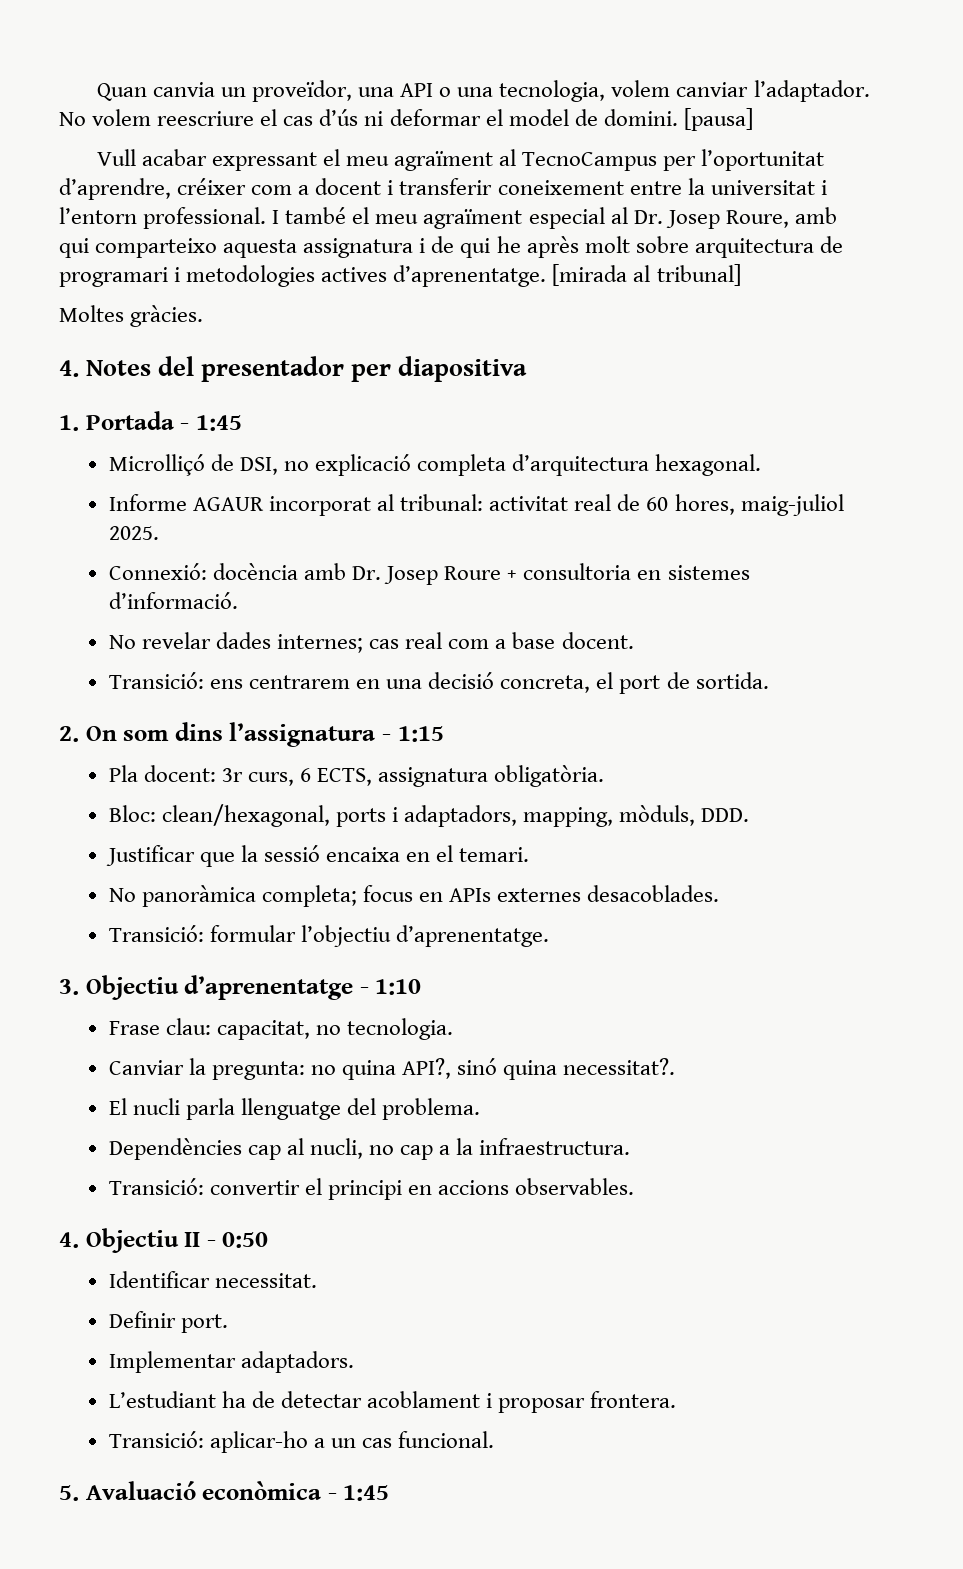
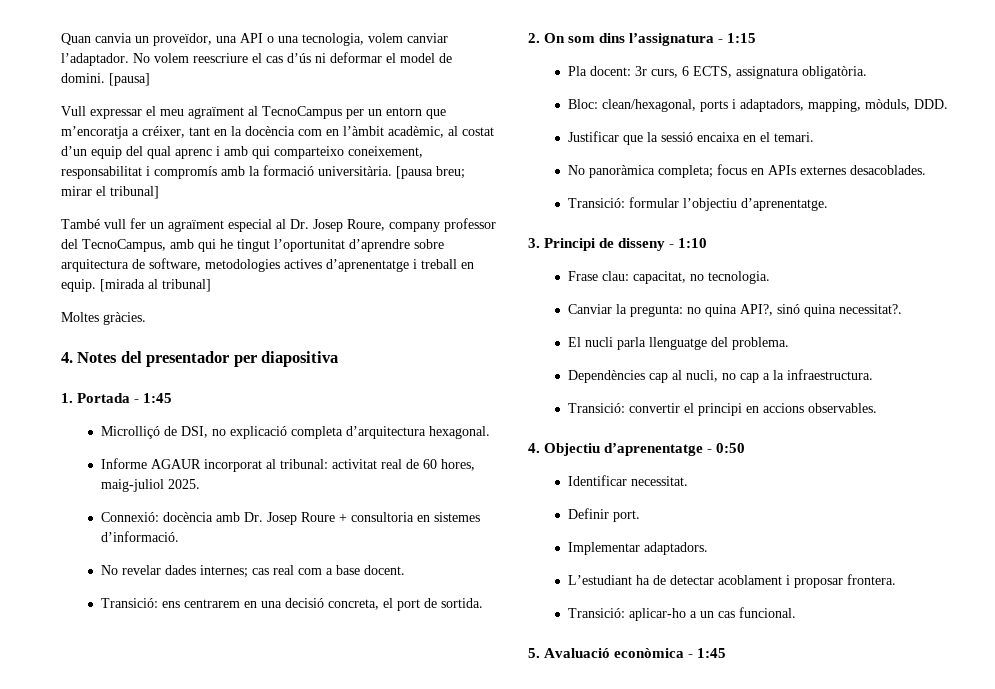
- Vull acabar expressant el meu agraïment al TecnoCampus per l’oportunitat d’aprendre, créixer com a docent i transferir coneixement entre la universitat i l’entorn professional. I també el meu agraïment especial al Dr. Josep Roure, amb qui comparteixo aquesta assignatura i de qui he après molt sobre arquitectura de programari i metodologies actives d’aprenentatge.
+ Vull expressar el meu agraïment al TecnoCampus per un entorn que m’encoratja a créixer, tant en la docència com en l’àmbit acadèmic, al costat d’un equip del qual aprenc i amb qui comparteixo coneixement, responsabilitat i compromís amb la formació universitària. [pausa breu; mirar el tribunal]
+ També vull fer un agraïment especial al Dr. Josep Roure, company professor del TecnoCampus, amb qui he tingut l’oportunitat d’aprendre sobre arquitectura de software, metodologies actives d’aprenentatge i treball en equip.
- 3. Objectiu d’aprenentatge - 1:10
+ 3. Principi de disseny - 1:10
- 4. Objectiu II - 0:50
+ 4. Objectiu d’aprenentatge - 0:50

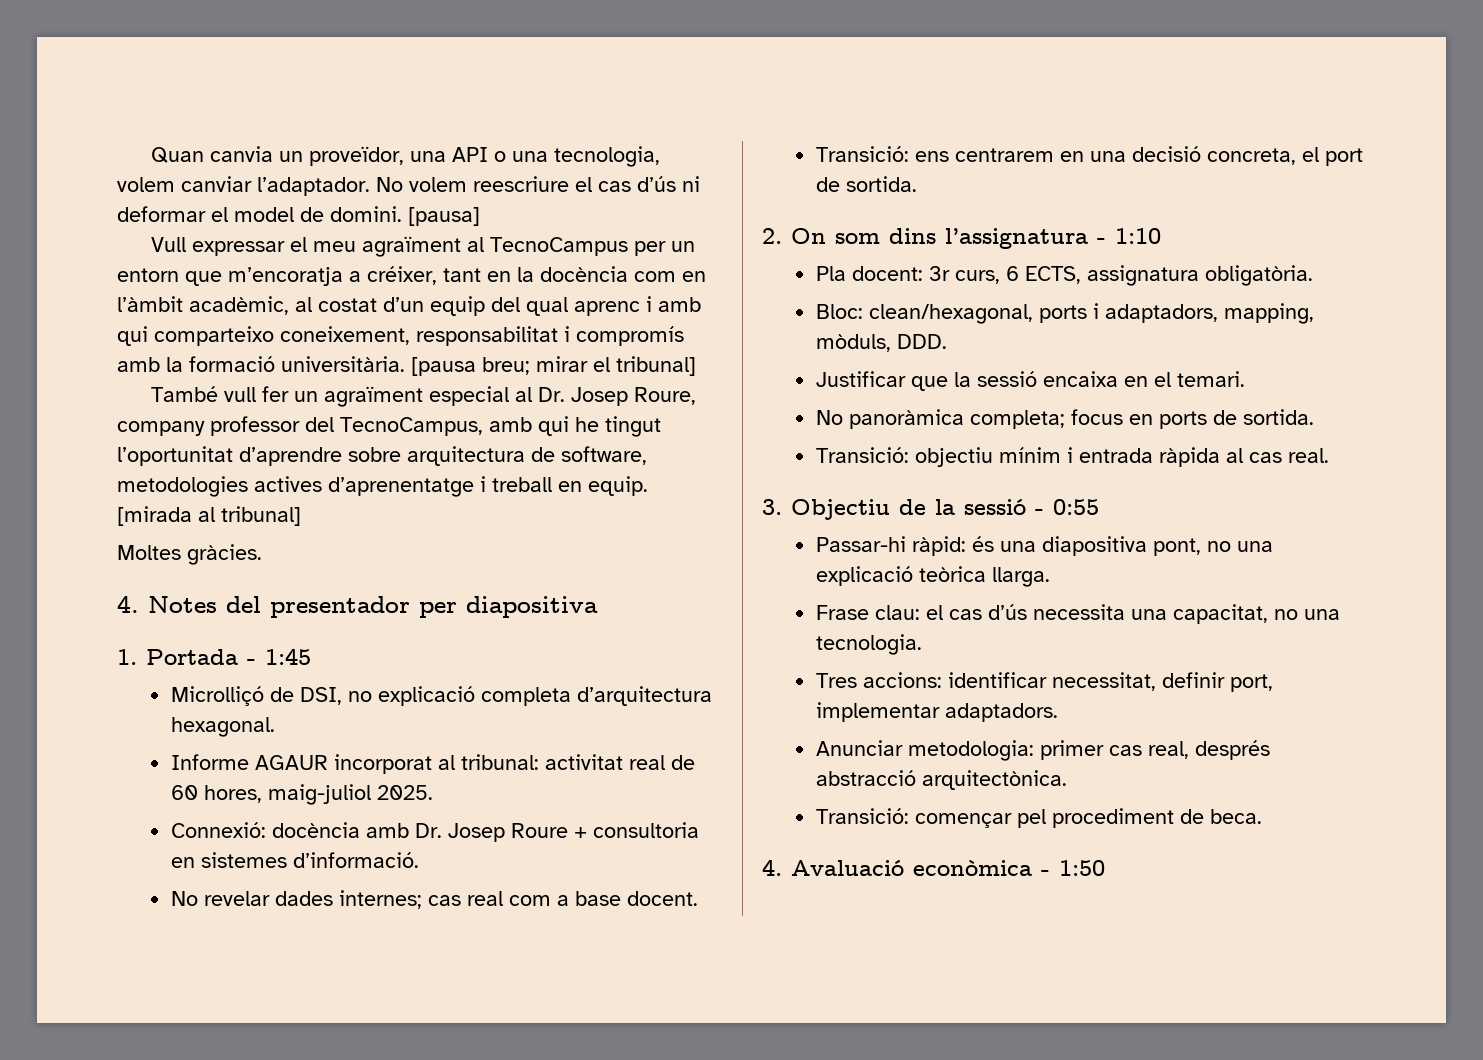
- 2. On som dins l’assignatura - 1:15
+ 2. On som dins l’assignatura - 1:10
- No panoràmica completa; focus en APIs externes desacoblades.
- Transició: formular l’objectiu d’aprenentatge.
- 3. Principi de disseny - 1:10
- Frase clau: capacitat, no tecnologia.
+ No panoràmica completa; focus en ports de sortida.
+ Transició: objectiu mínim i entrada ràpida al cas real.
+ 3. Objectiu de la sessió - 0:55
+ Passar-hi ràpid: és una diapositiva pont, no una explicació teòrica llarga.
+ Frase clau: el cas d’ús necessita una capacitat, no una tecnologia.
- Canviar la pregunta: no quina API?, sinó quina necessitat?.
- El nucli parla llenguatge del problema.
- Dependències cap al nucli, no cap a la infraestructura.
- Transició: convertir el principi en accions observables.
- 4. Objectiu d’aprenentatge - 0:50
- Identificar necessitat.
- Definir port.
- Implementar adaptadors.
- L’estudiant ha de detectar acoblament i proposar frontera.
- Transició: aplicar-ho a un cas funcional.
- 5. Avaluació econòmica - 1:45
+ Tres accions: identificar necessitat, definir port, implementar adaptadors.
+ Anunciar metodologia: primer cas real, després abstracció arquitectònica.
+ Transició: començar pel procediment de beca.
+ 4. Avaluació econòmica - 1:50

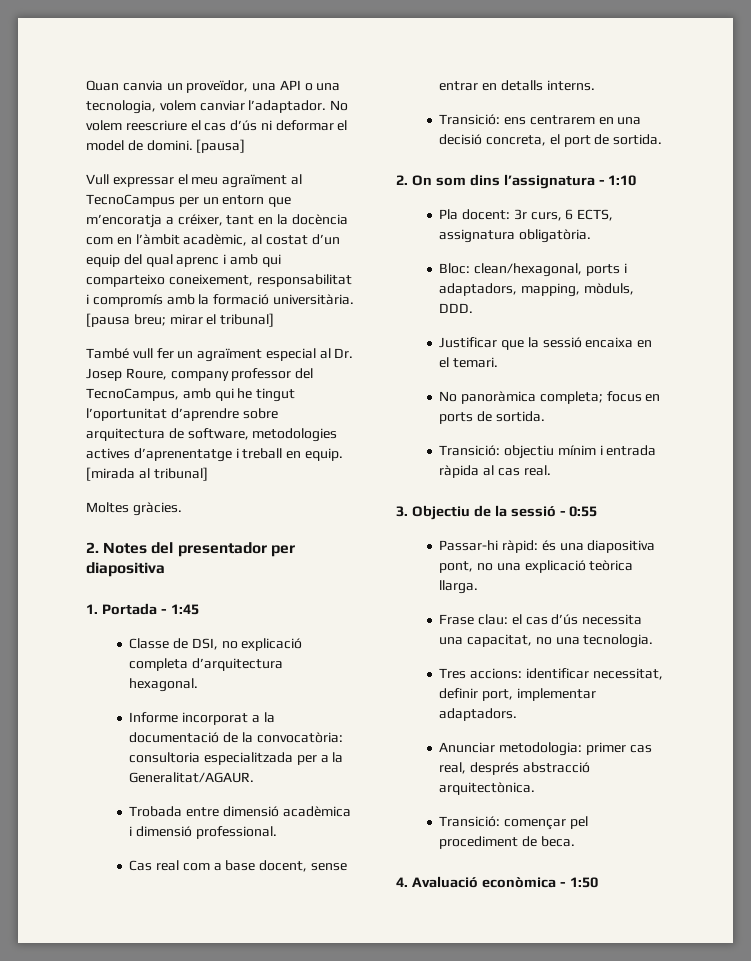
- 4. Notes del presentador per diapositiva
+ 2. Notes del presentador per diapositiva
- Microlliçó de DSI, no explicació completa d’arquitectura hexagonal.
+ Classe de DSI, no explicació completa d’arquitectura hexagonal.
- Informe AGAUR incorporat al tribunal: activitat real de 60 hores, maig-juliol 2025.
- Connexió: docència amb Dr. Josep Roure + consultoria en sistemes d’informació.
- No revelar dades internes; cas real com a base docent.
+ Informe incorporat a la documentació de la convocatòria: consultoria especialitzada per a la Generalitat/AGAUR.
+ Trobada entre dimensió acadèmica i dimensió professional.
+ Cas real com a base docent, sense entrar en detalls interns.

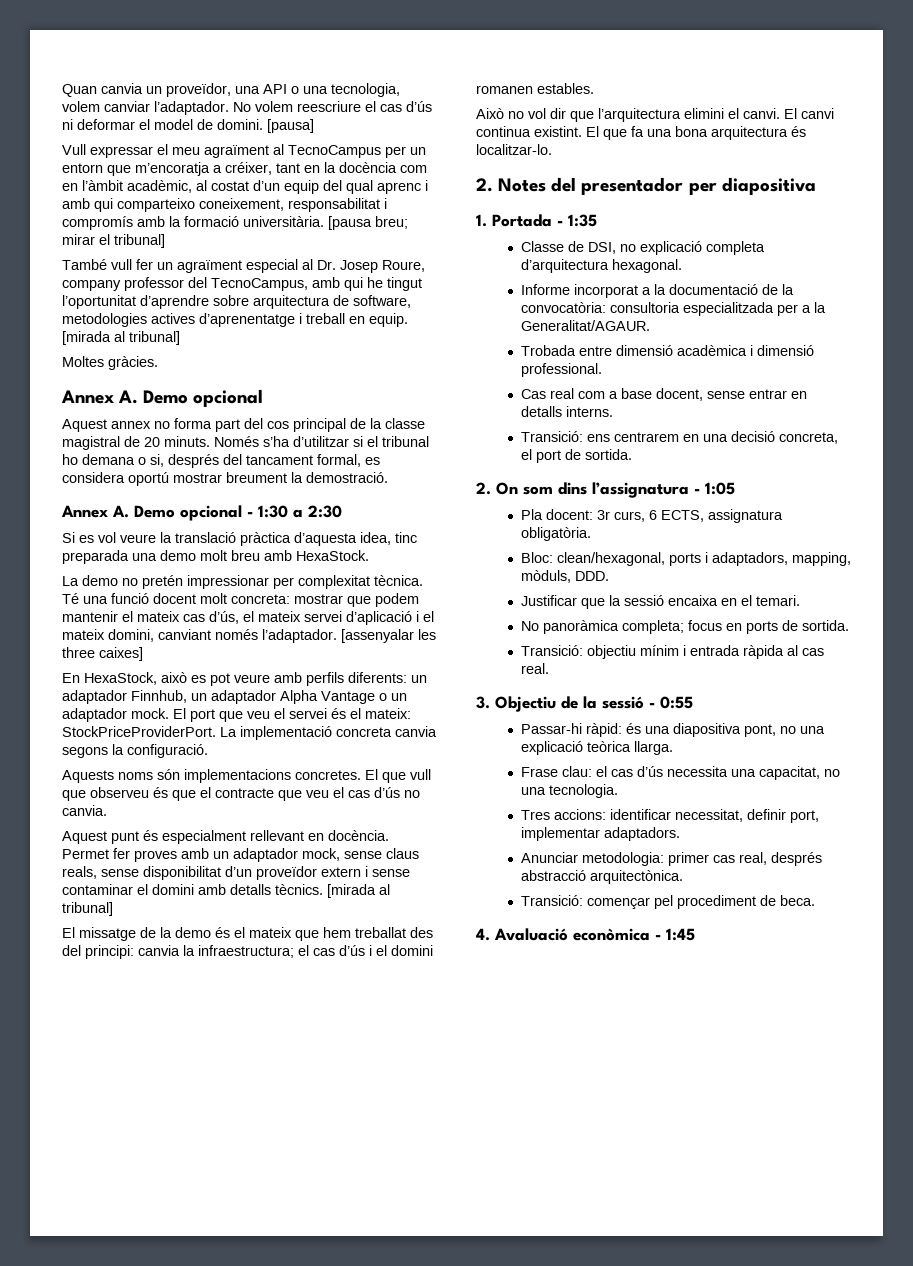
  Moltes gràcies.
+ Annex A. Demo opcional
+ Aquest annex no forma part del cos principal de la classe magistral de 20 minuts. Només s’ha d’utilitzar si el tribunal ho demana o si, després del tancament formal, es considera oportú mostrar breument la demostració.
+ Annex A. Demo opcional - 1:30 a 2:30
+ Si es vol veure la translació pràctica d’aquesta idea, tinc preparada una demo molt breu amb HexaStock.
+ La demo no pretén impressionar per complexitat tècnica. Té una funció docent molt concreta: mostrar que podem mantenir el mateix cas d’ús, el mateix servei d’aplicació i el mateix domini, canviant només l’adaptador. [assenyalar les three caixes]
+ En HexaStock, això es pot veure amb perfils diferents: un adaptador Finnhub, un adaptador Alpha Vantage o un adaptador mock. El port que veu el servei és el mateix: StockPriceProviderPort. La implementació concreta canvia segons la configuració.
+ Aquests noms són implementacions concretes. El que vull que observeu és que el contracte que veu el cas d’ús no canvia.
+ Aquest punt és especialment rellevant en docència. Permet fer proves amb un adaptador mock, sense claus reals, sense disponibilitat d’un proveïdor extern i sense contaminar el domini amb detalls tècnics. [mirada al tribunal]
+ El missatge de la demo és el mateix que hem treballat des del principi: canvia la infraestructura; el cas d’ús i el domini romanen estables.
+ Això no vol dir que l’arquitectura elimini el canvi. El canvi continua existint. El que fa una bona arquitectura és localitzar-lo.
- 1. Portada - 1:45
+ 1. Portada - 1:35
- 2. On som dins l’assignatura - 1:10
+ 2. On som dins l’assignatura - 1:05
- 4. Avaluació econòmica - 1:50
+ 4. Avaluació econòmica - 1:45

